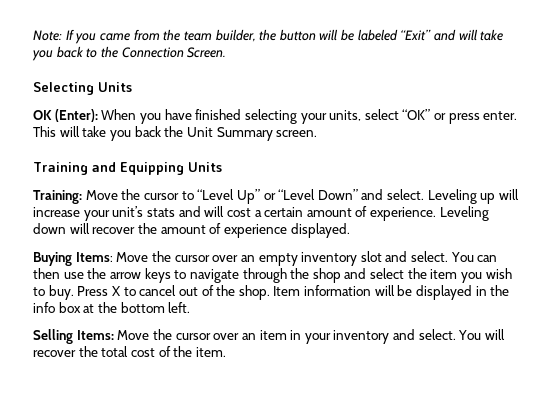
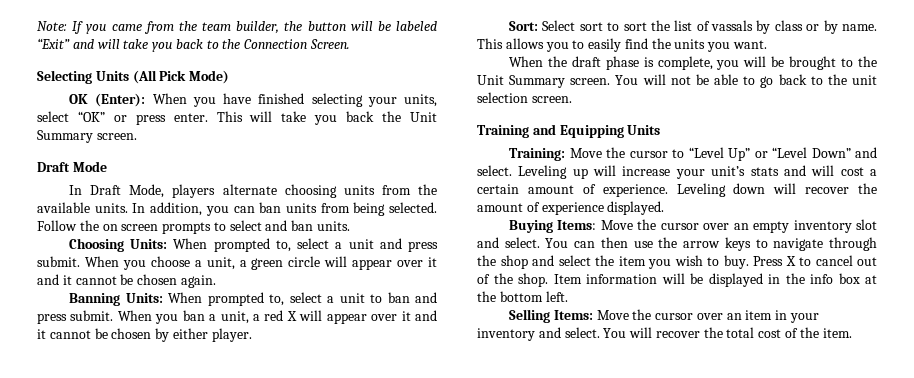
- Selecting Units
+ Selecting Units (All Pick Mode)
+ Draft Mode
+ In Draft Mode, players alternate choosing units from the available units. In addition, you can ban units from being selected. Follow the on screen prompts to select and ban units.
+ Choosing Units: When prompted to, select a unit and press submit. When you choose a unit, a green circle will appear over it and it cannot be chosen again.
+ Banning Units: When prompted to, select a unit to ban and press submit. When you ban a unit, a red X will appear over it and it cannot be chosen by either player.
+ Sort: Select sort to sort the list of vassals by class or by name. This allows you to easily find the units you want.
+ When the draft phase is complete, you will be brought to the Unit Summary screen. You will not be able to go back to the unit selection screen.

